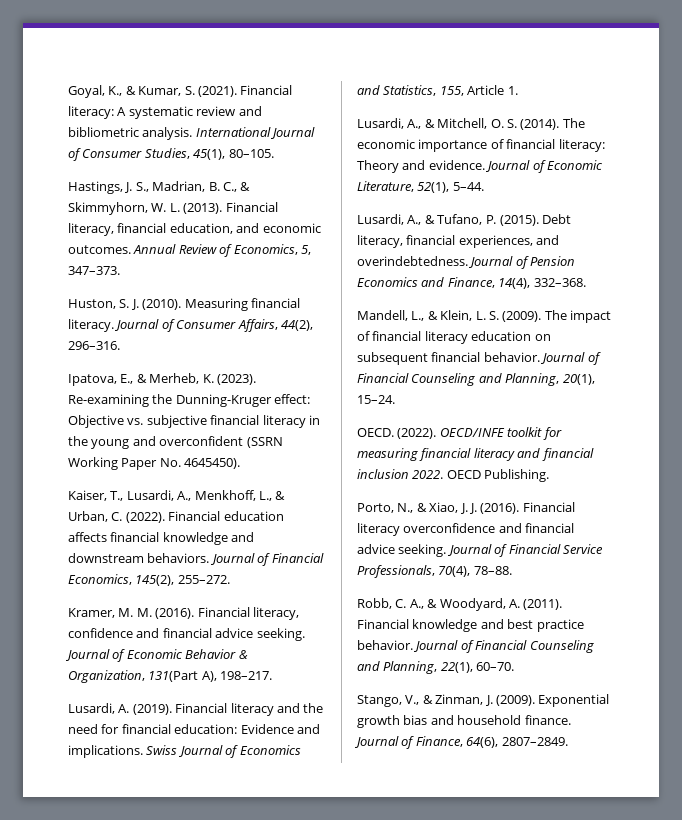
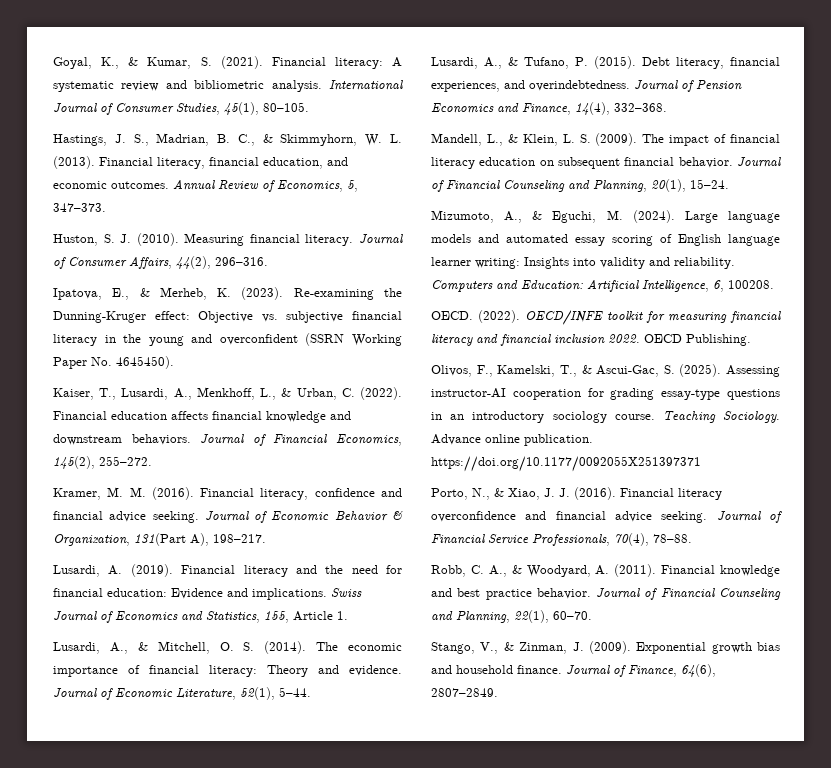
+ Mizumoto, A., & Eguchi, M. (2024). Large language models and automated essay scoring of English language learner writing: Insights into validity and reliability. Computers and Education: Artificial Intelligence, 6, 100208.
+ Olivos, F., Kamelski, T., & Ascui-Gac, S. (2025). Assessing instructor-AI cooperation for grading essay-type questions in an introductory sociology course. Teaching Sociology. Advance online publication. https://doi.org/10.1177/0092055X251397371

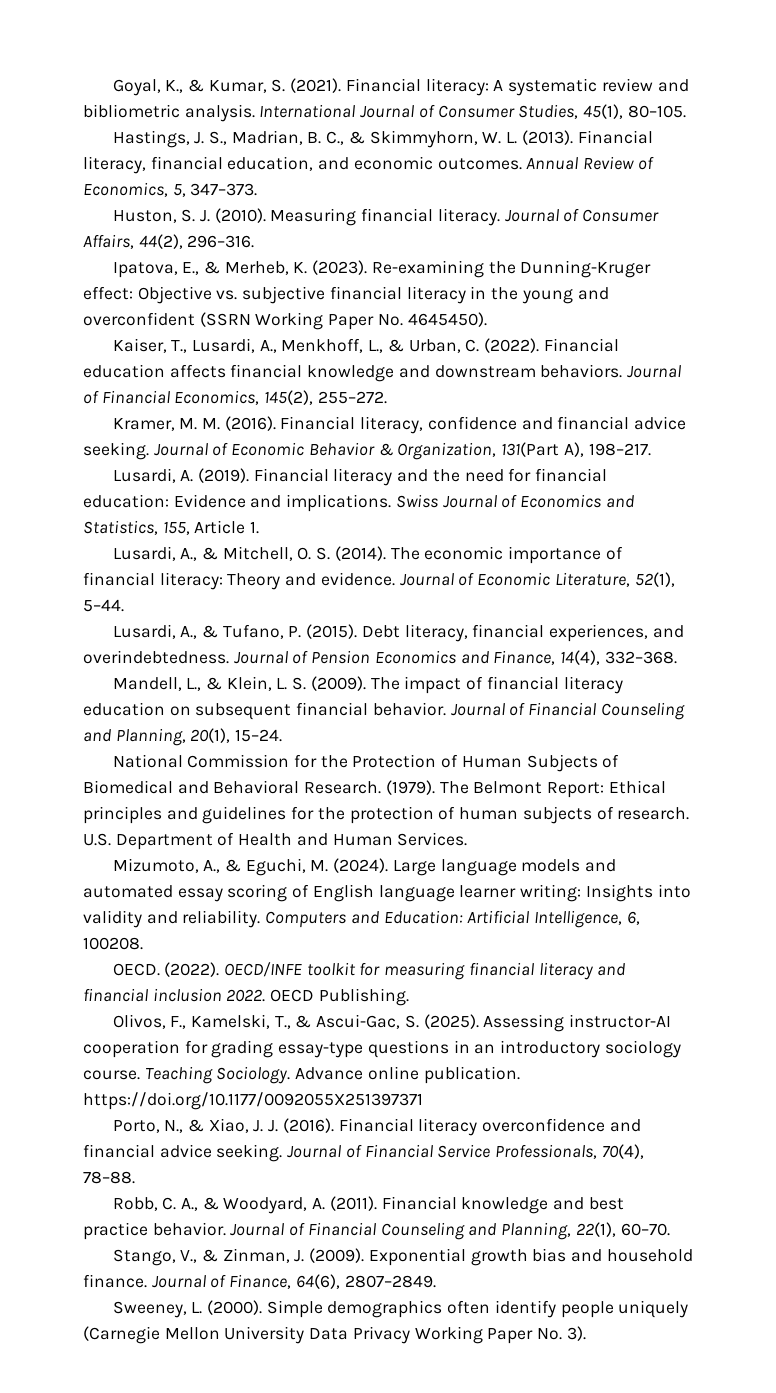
+ National Commission for the Protection of Human Subjects of Biomedical and Behavioral Research. (1979). The Belmont Report: Ethical principles and guidelines for the protection of human subjects of research. U.S. Department of Health and Human Services.
+ Sweeney, L. (2000). Simple demographics often identify people uniquely (Carnegie Mellon University Data Privacy Working Paper No. 3).

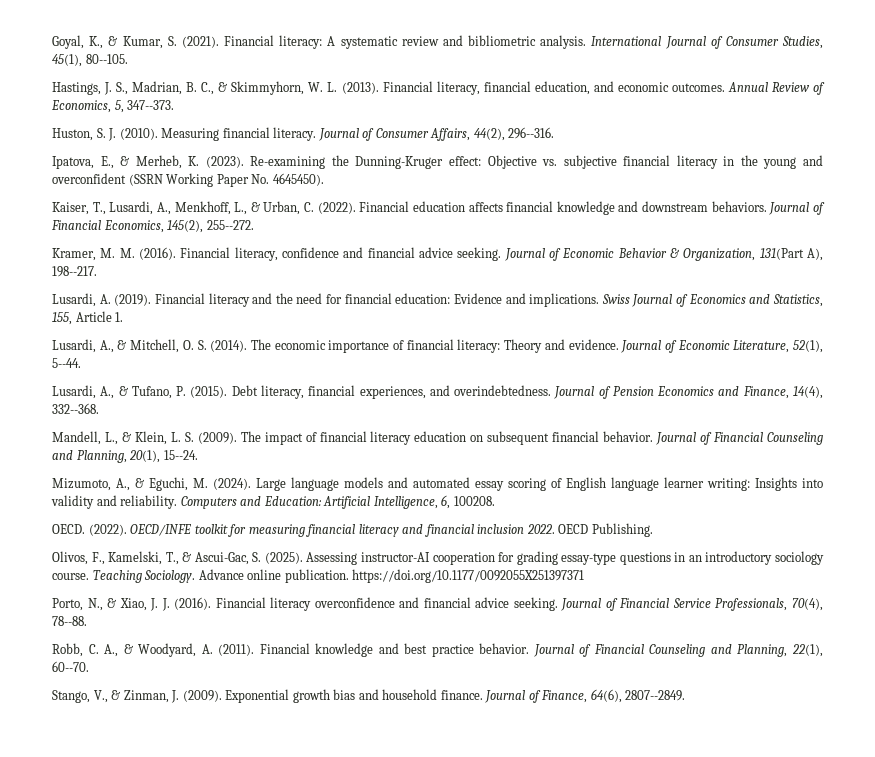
- International Journal of Consumer Studies, 45(1), 80–105.
+ International Journal of Consumer Studies, 45(1), 80--105.
- Annual Review of Economics, 5, 347–373.
+ Annual Review of Economics, 5, 347--373.
- Journal of Consumer Affairs, 44(2), 296–316.
+ Journal of Consumer Affairs, 44(2), 296--316.
- Journal of Financial Economics, 145(2), 255–272.
+ Journal of Financial Economics, 145(2), 255--272.
- Journal of Economic Behavior & Organization, 131(Part A), 198–217.
+ Journal of Economic Behavior & Organization, 131(Part A), 198--217.
- Journal of Economic Literature, 52(1), 5–44.
+ Journal of Economic Literature, 52(1), 5--44.
- Journal of Pension Economics and Finance, 14(4), 332–368.
+ Journal of Pension Economics and Finance, 14(4), 332--368.
- Journal of Financial Counseling and Planning, 20(1), 15–24.
- National Commission for the Protection of Human Subjects of Biomedical and Behavioral Research. (1979). The Belmont Report: Ethical principles and guidelines for the protection of human subjects of research. U.S. Department of Health and Human Services.
+ Journal of Financial Counseling and Planning, 20(1), 15--24.
- Journal of Financial Service Professionals, 70(4), 78–88.
+ Journal of Financial Service Professionals, 70(4), 78--88.
- Journal of Financial Counseling and Planning, 22(1), 60–70.
+ Journal of Financial Counseling and Planning, 22(1), 60--70.
- Journal of Finance, 64(6), 2807–2849.
- Sweeney, L. (2000). Simple demographics often identify people uniquely (Carnegie Mellon University Data Privacy Working Paper No. 3).
+ Journal of Finance, 64(6), 2807--2849.

